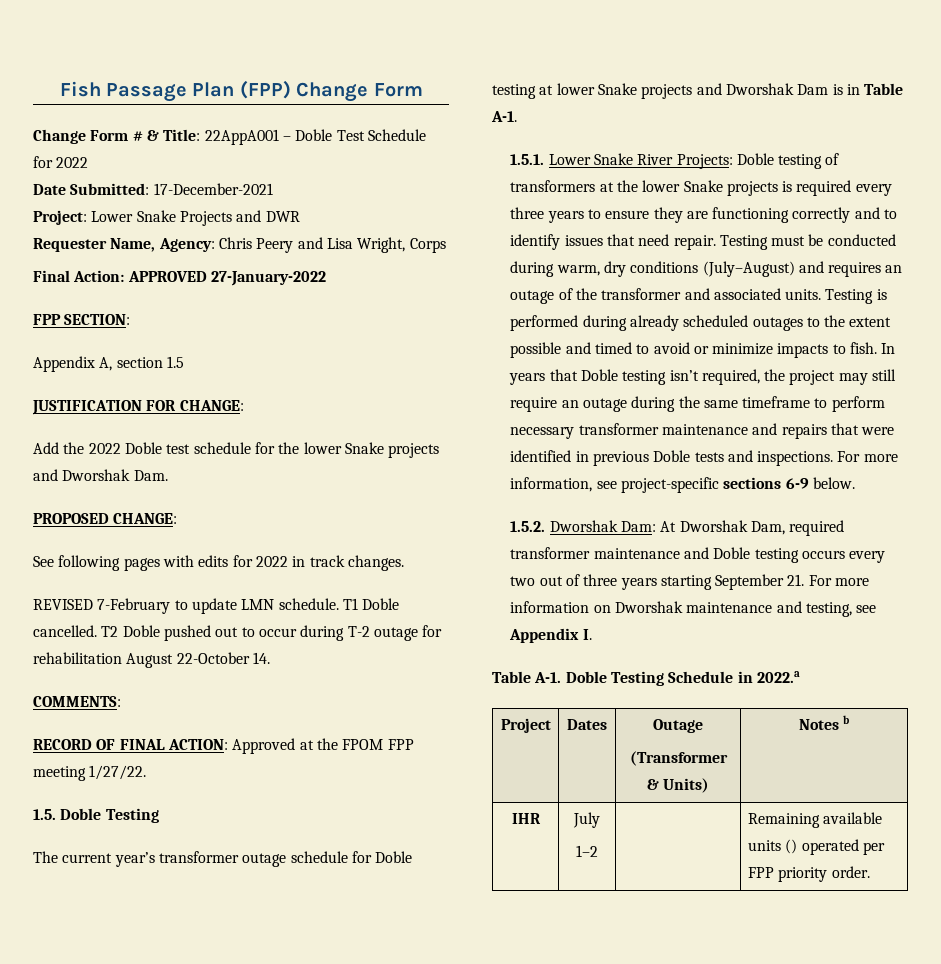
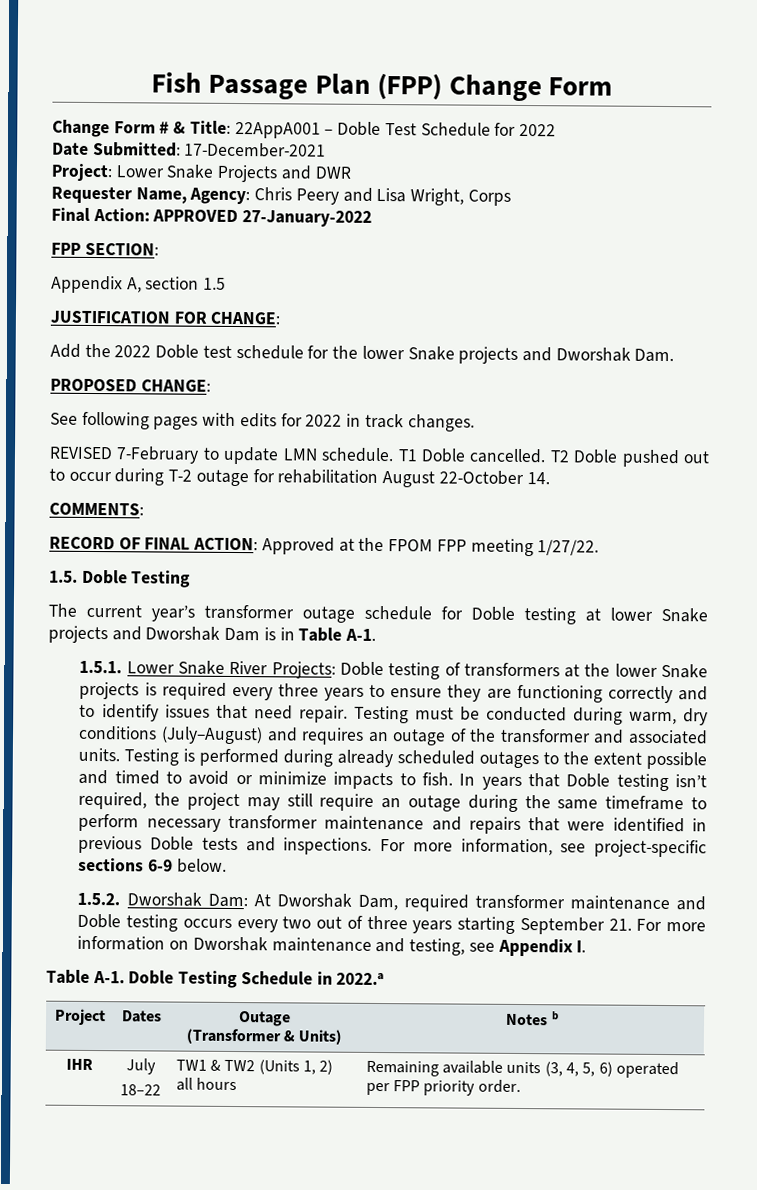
  IHR | July
- 1–2 | | Remaining available units () operated per FPP priority order.
+ 18–22 | TW1 & TW2 (Units 1, 2) all hours | Remaining available units (3, 4, 5, 6) operated per FPP priority order.

